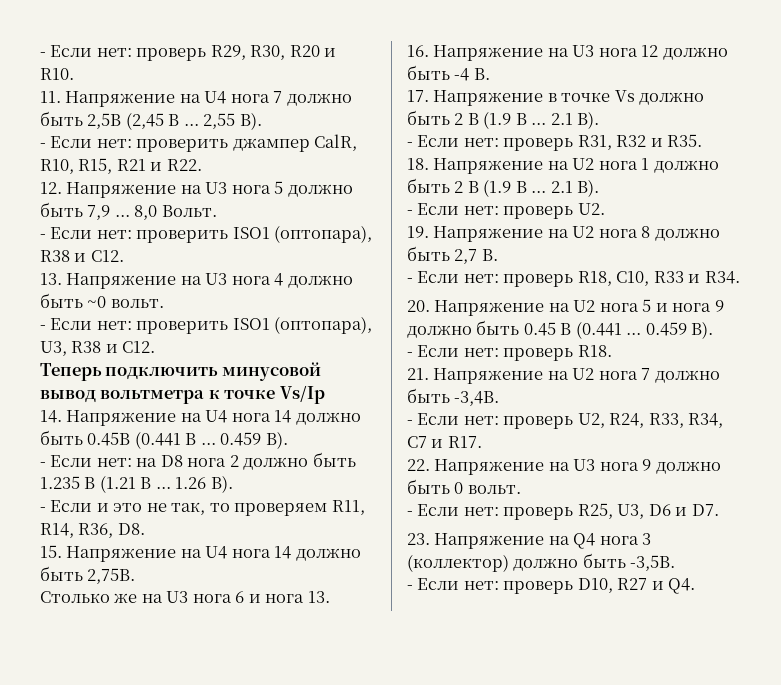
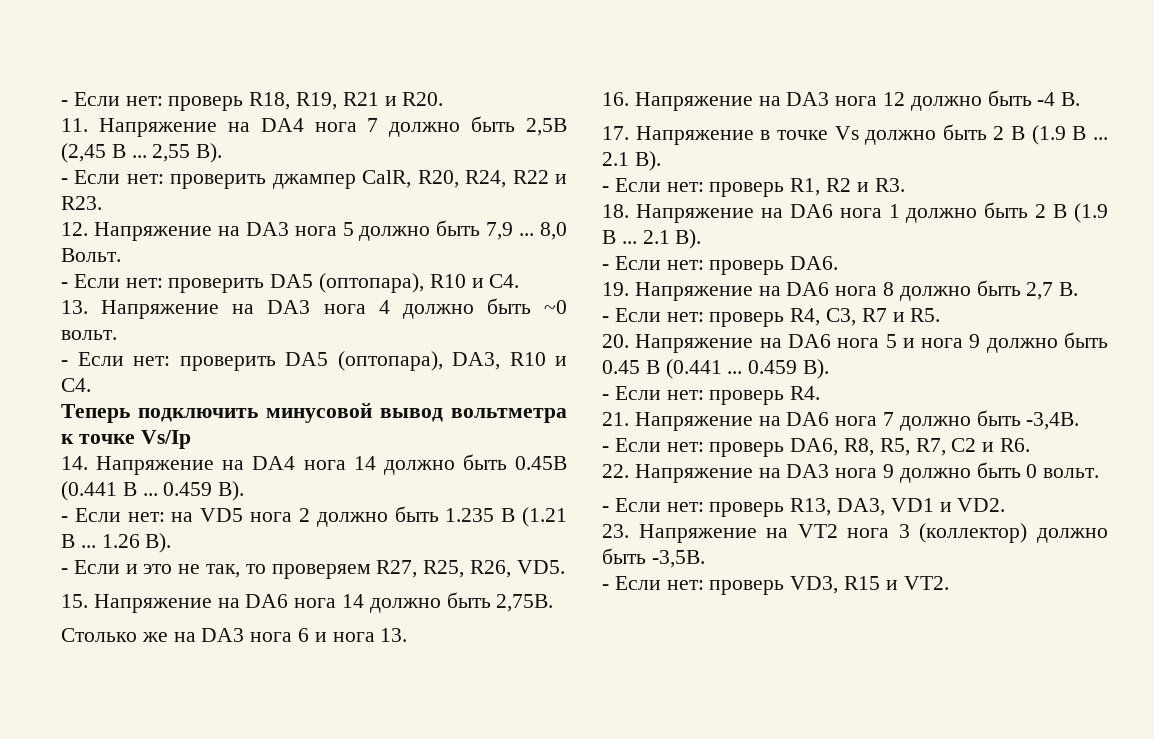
- - Если нет: проверь R29, R30, R20 и R10.
+ - Если нет: проверь R18, R19, R21 и R20.
- 11. Напряжение на U4 нога 7 должно быть 2,5В (2,45 В ...
+ 11. Напряжение на DA4 нога 7 должно быть 2,5В (2,45 В ...
- - Если нет: проверить джампер CalR, R10, R15, R21 и R22.
+ - Если нет: проверить джампер CalR, R20, R24, R22 и R23.
- 12. Напряжение на U3 нога 5 должно быть 7,9 ...
+ 12. Напряжение на DA3 нога 5 должно быть 7,9 ...
- - Если нет: проверить ISO1 (оптопара), R38 и C12.
+ - Если нет: проверить DA5 (оптопара), R10 и C4.
- 13. Напряжение на U3 нога 4 должно быть ~0 вольт.
+ 13. Напряжение на DA3 нога 4 должно быть ~0 вольт.
- - Если нет: проверить ISO1 (оптопара), U3, R38 и C12.
+ - Если нет: проверить DA5 (оптопара), DA3, R10 и C4.
- 14. Напряжение на U4 нога 14 должно быть 0.45В (0.441 В ...
+ 14. Напряжение на DA4 нога 14 должно быть 0.45В (0.441 В ...
- - Если нет: на D8 нога 2 должно быть 1.235 В (1.21 В ...
+ - Если нет: на VD5 нога 2 должно быть 1.235 В (1.21 В ...
- - Если и это не так, то проверяем R11, R14, R36, D8.
+ - Если и это не так, то проверяем R27, R25, R26, VD5.
- 15. Напряжение на U4 нога 14 должно быть 2,75В.
+ 15. Напряжение на DA6 нога 14 должно быть 2,75В.
- Столько же на U3 нога 6 и нога 13.
+ Столько же на DA3 нога 6 и нога 13.
- 16. Напряжение на U3 нога 12 должно быть -4 В.
+ 16. Напряжение на DA3 нога 12 должно быть -4 В.
- - Если нет: проверь R31, R32 и R35.
+ - Если нет: проверь R1, R2 и R3.
- 18. Напряжение на U2 нога 1 должно быть 2 В (1.9 В ...
+ 18. Напряжение на DA6 нога 1 должно быть 2 В (1.9 В ...
- - Если нет: проверь U2.
+ - Если нет: проверь DA6.
- 19. Напряжение на U2 нога 8 должно быть 2,7 В.
+ 19. Напряжение на DA6 нога 8 должно быть 2,7 В.
- - Если нет: проверь R18, C10, R33 и R34.
+ - Если нет: проверь R4, C3, R7 и R5.
- 20. Напряжение на U2 нога 5 и нога 9 должно быть 0.45 В (0.441 ...
+ 20. Напряжение на DA6 нога 5 и нога 9 должно быть 0.45 В (0.441 ...
- - Если нет: проверь R18.
+ - Если нет: проверь R4.
- 21. Напряжение на U2 нога 7 должно быть -3,4В.
+ 21. Напряжение на DA6 нога 7 должно быть -3,4В.
- - Если нет: проверь U2, R24, R33, R34, C7 и R17.
+ - Если нет: проверь DA6, R8, R5, R7, C2 и R6.
- 22. Напряжение на U3 нога 9 должно быть 0 вольт.
+ 22. Напряжение на DA3 нога 9 должно быть 0 вольт.
- - Если нет: проверь R25, U3, D6 и D7.
+ - Если нет: проверь R13, DA3, VD1 и VD2.
- 23. Напряжение на Q4 нога 3 (коллектор) должно быть -3,5В.
+ 23. Напряжение на VT2 нога 3 (коллектор) должно быть -3,5В.
- - Если нет: проверь D10, R27 и Q4.
+ - Если нет: проверь VD3, R15 и VT2.

